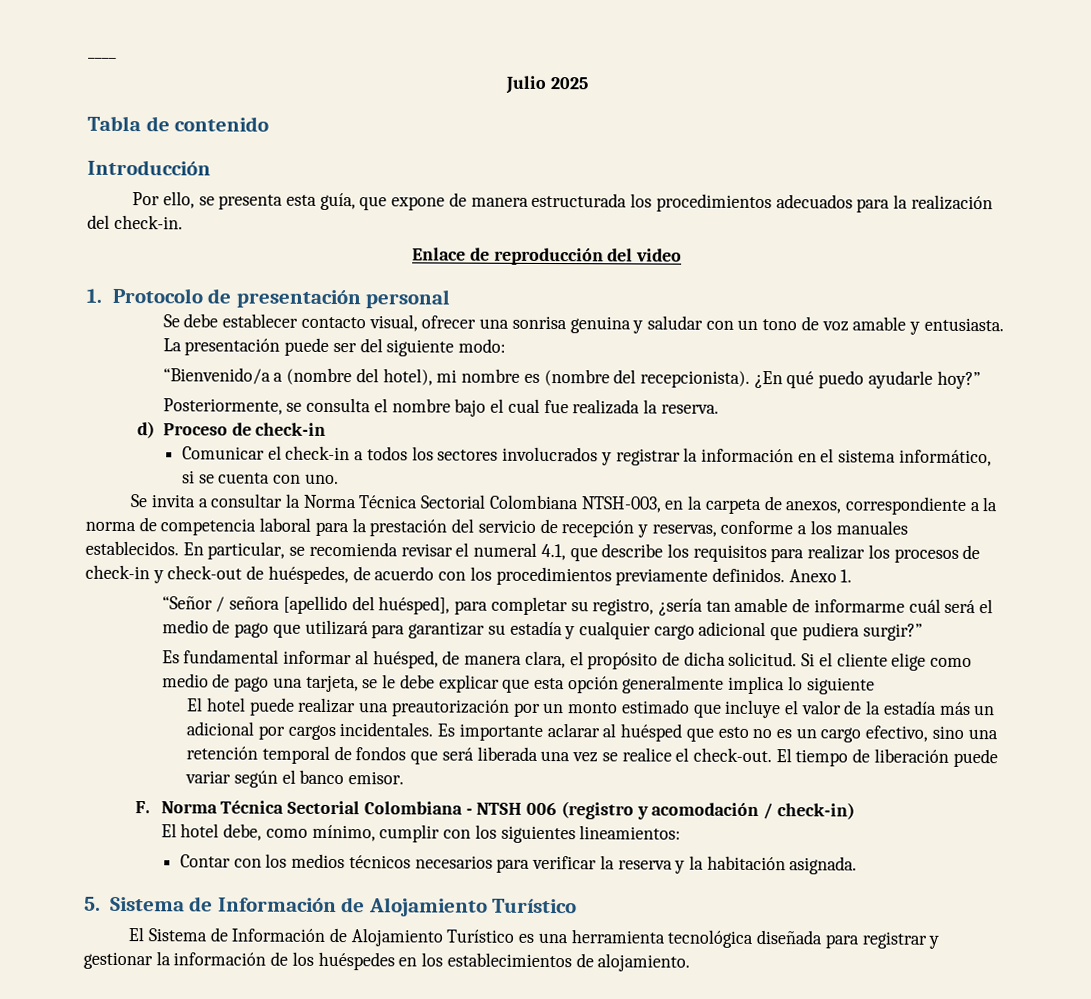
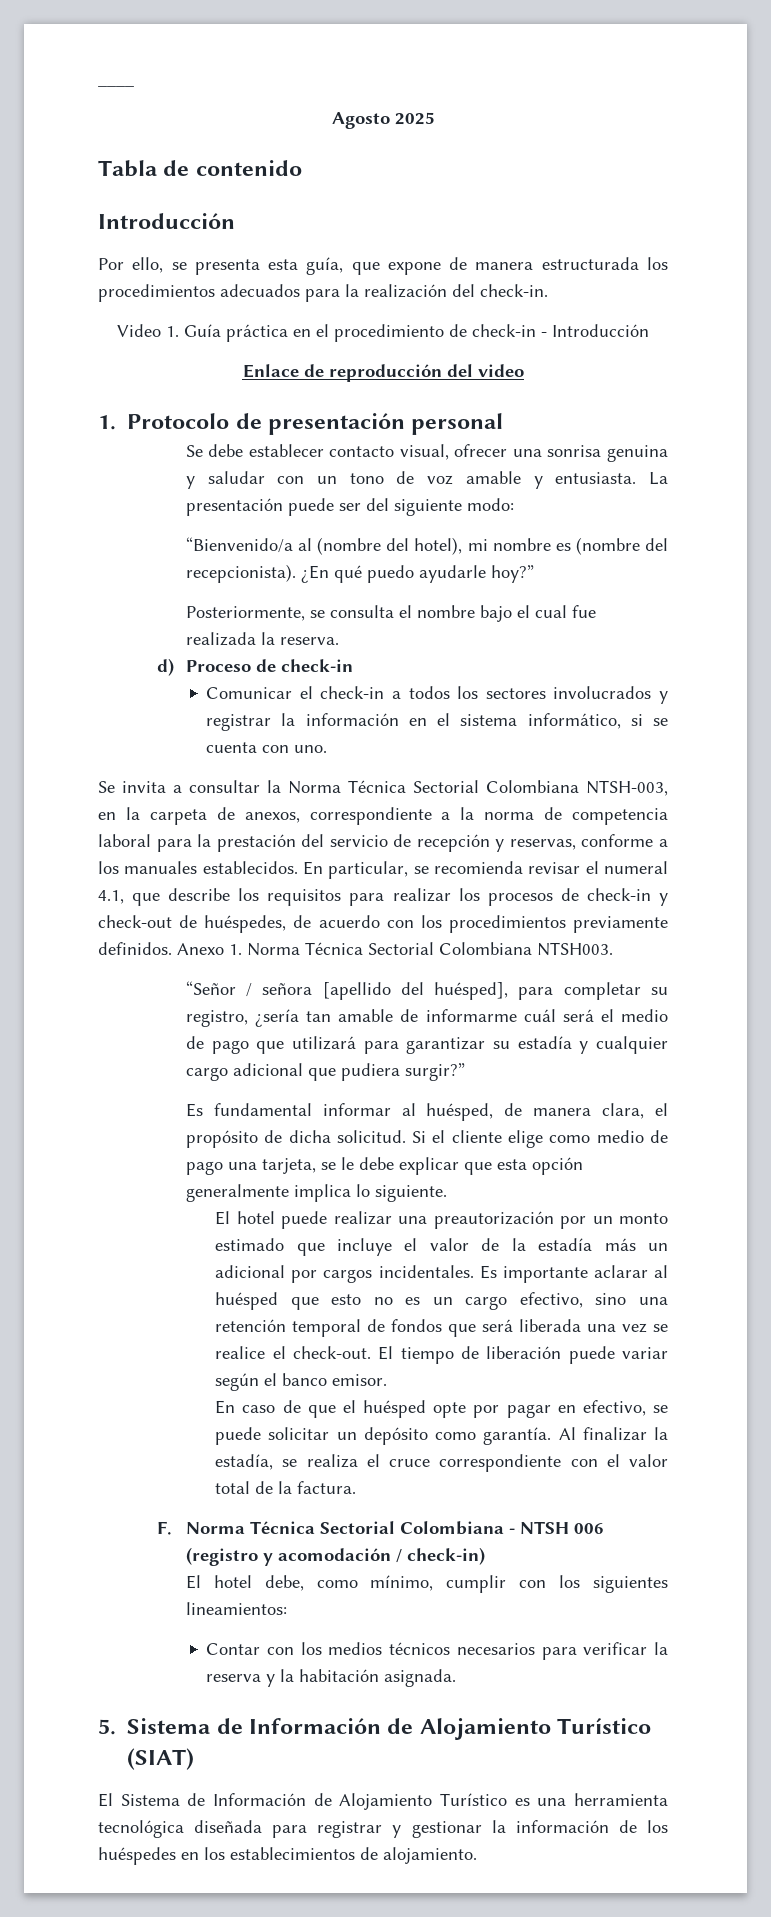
- Julio 2025
+ Agosto 2025
+ Video 1. Guía práctica en el procedimiento de check-in - Introducción
- “Bienvenido/a a (nombre del hotel), mi nombre es (nombre del recepcionista).
+ “Bienvenido/a al (nombre del hotel), mi nombre es (nombre del recepcionista).
- Anexo 1.
+ Anexo 1. Norma Técnica Sectorial Colombiana NTSH003.
- Si el cliente elige como medio de pago una tarjeta, se le debe explicar que esta opción generalmente implica lo siguiente
+ Si el cliente elige como medio de pago una tarjeta, se le debe explicar que esta opción generalmente implica lo siguiente.
+ En caso de que el huésped opte por pagar en efectivo, se puede solicitar un depósito como garantía. Al finalizar la estadía, se realiza el cruce correspondiente con el valor total de la factura.
- 5. Sistema de Información de Alojamiento Turístico
+ 5. Sistema de Información de Alojamiento Turístico (SIAT)

